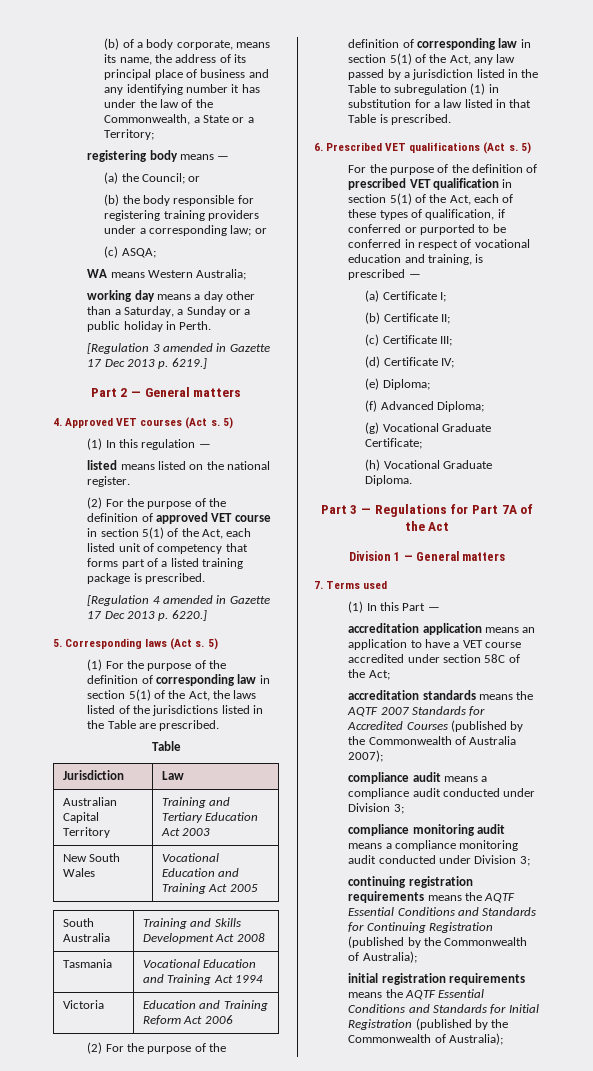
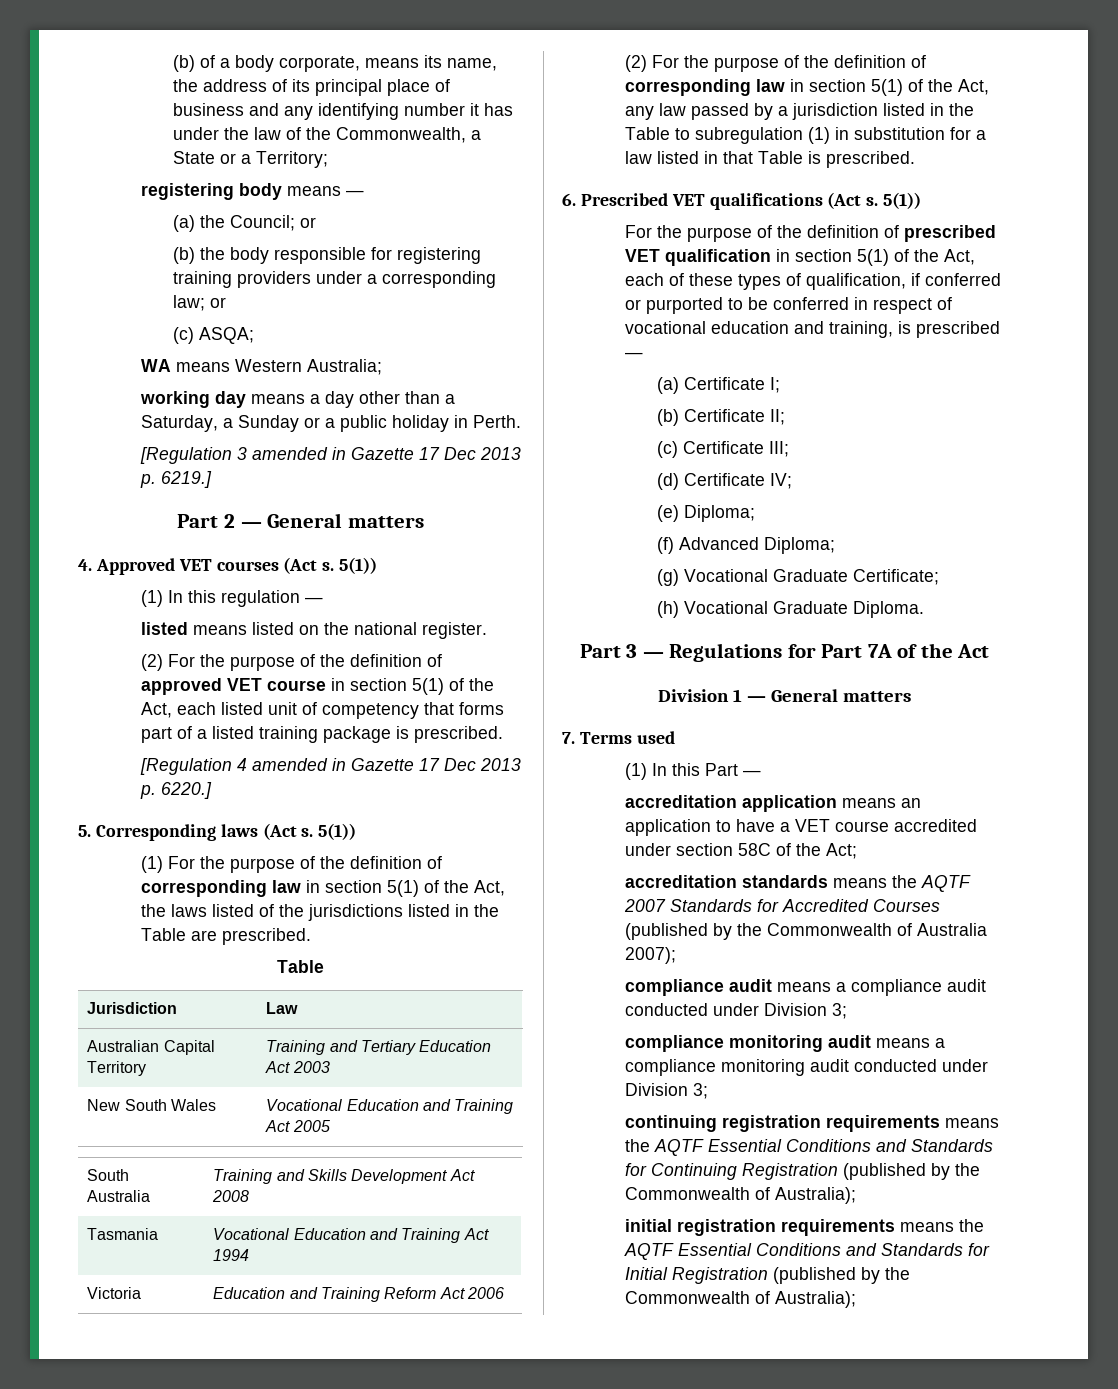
- 4. Approved VET courses (Act s. 5)
+ 4. Approved VET courses (Act s. 5(1))
- 5. Corresponding laws (Act s. 5)
+ 5. Corresponding laws (Act s. 5(1))
- 6. Prescribed VET qualifications (Act s. 5)
+ 6. Prescribed VET qualifications (Act s. 5(1))

